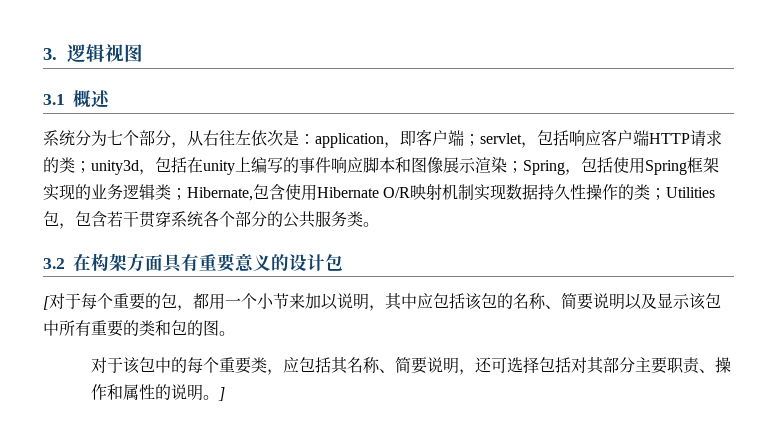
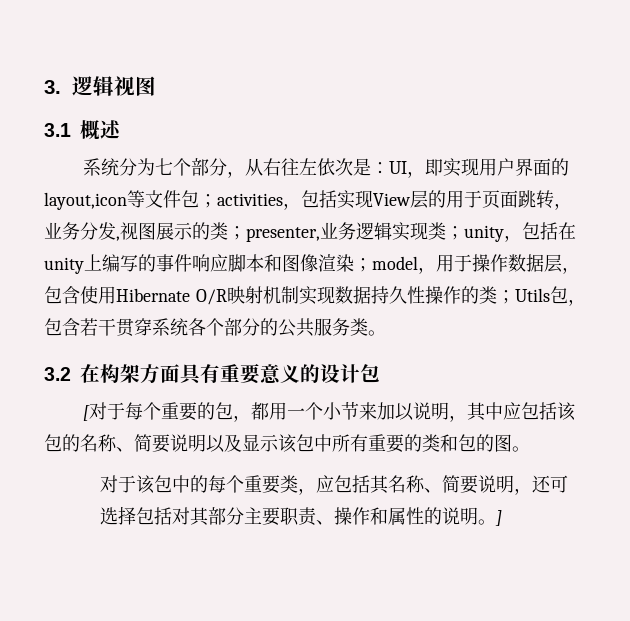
- 系统分为七个部分，从右往左依次是：application，即客户端；servlet，包括响应客户端HTTP请求的类；unity3d，包括在unity上编写的事件响应脚本和图像展示渲染；Spring，包括使用Spring框架实现的业务逻辑类；Hibernate,包含使用Hibernate O/R映射机制实现数据持久性操作的类；Utilities包，包含若干贯穿系统各个部分的公共服务类。
+ 系统分为七个部分，从右往左依次是：UI，即实现用户界面的layout,icon等文件包；activities，包括实现View层的用于页面跳转，业务分发,视图展示的类；presenter,业务逻辑实现类；unity，包括在unity上编写的事件响应脚本和图像渲染；model，用于操作数据层，包含使用Hibernate O/R映射机制实现数据持久性操作的类；Utils包，包含若干贯穿系统各个部分的公共服务类。

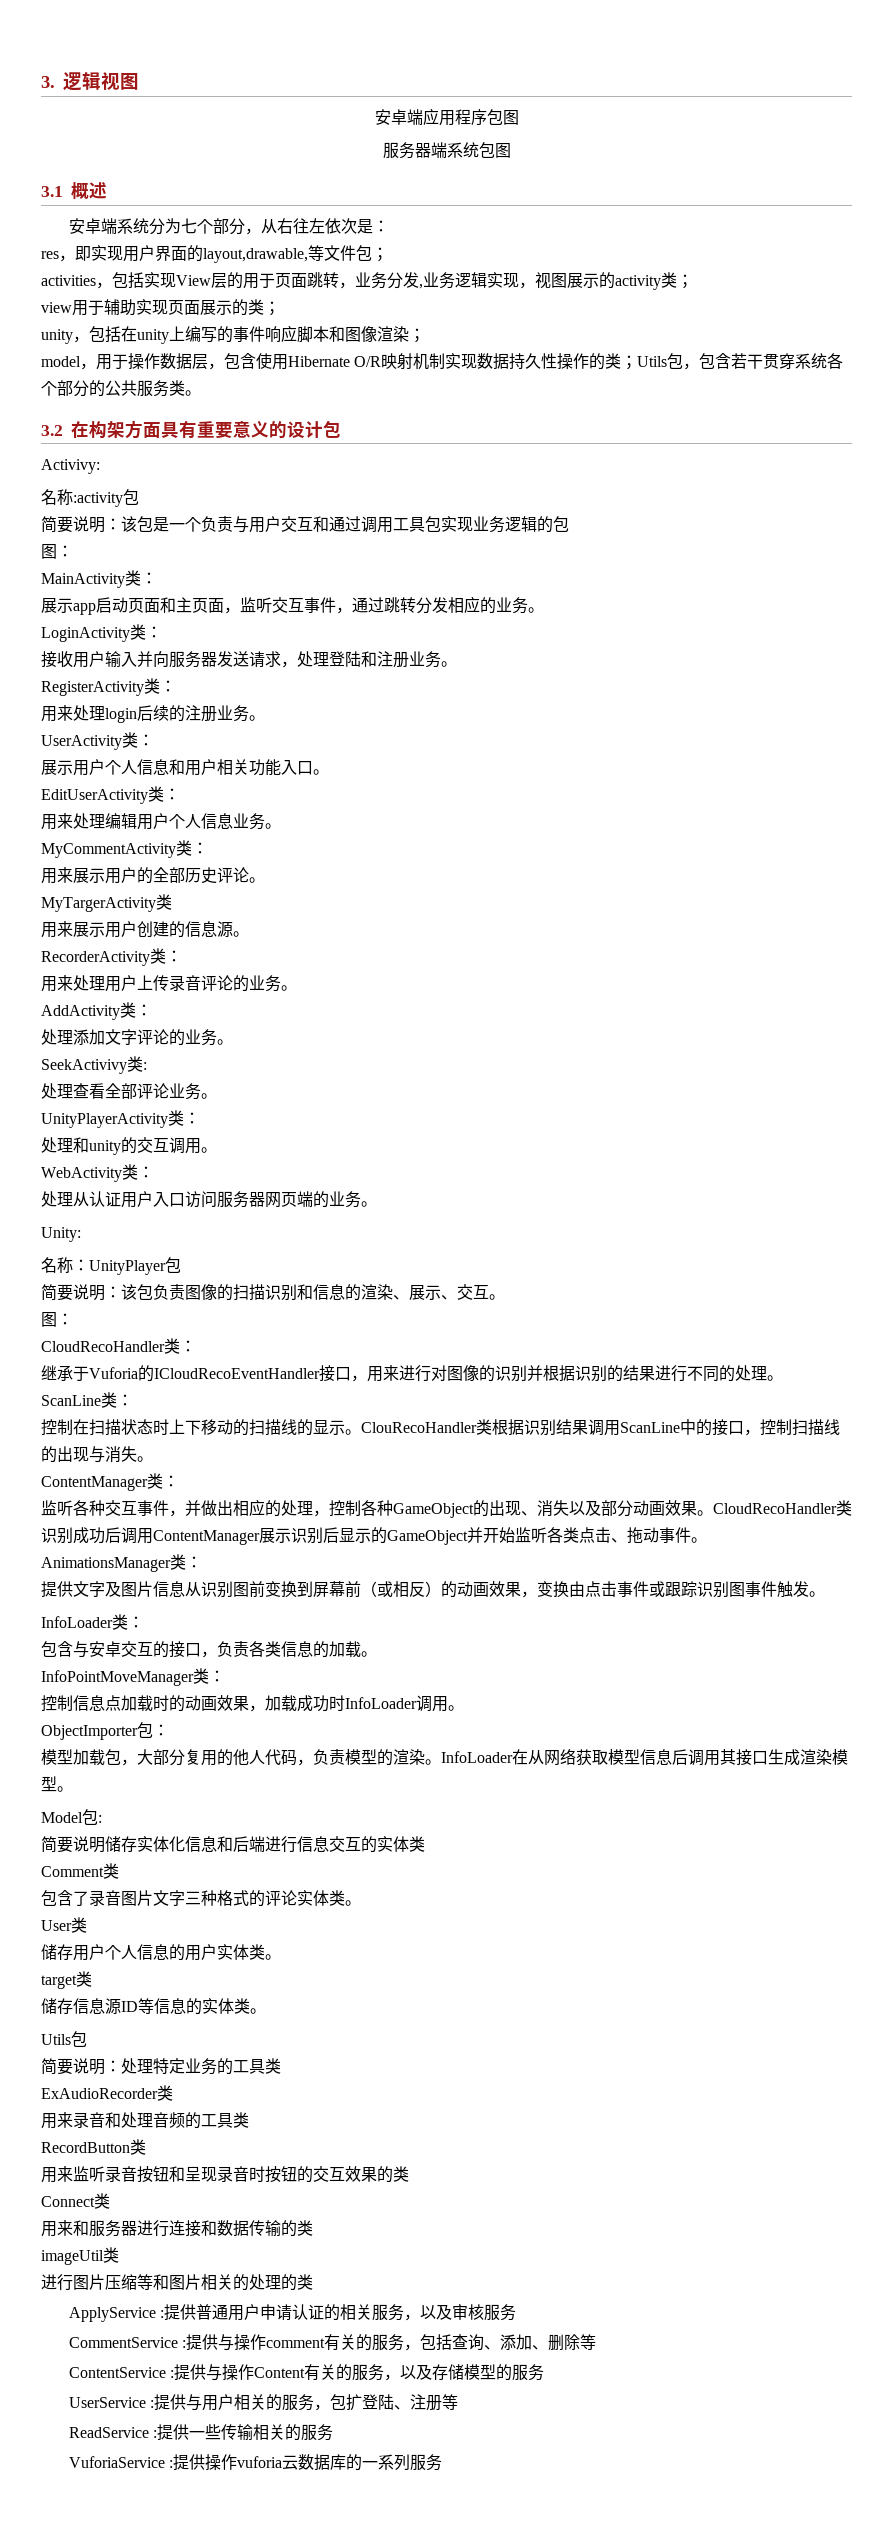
+ 安卓端应用程序包图
+ 服务器端系统包图
- 系统分为七个部分，从右往左依次是：UI，即实现用户界面的layout,icon等文件包；activities，包括实现View层的用于页面跳转，业务分发,视图展示的类；presenter,业务逻辑实现类；unity，包括在unity上编写的事件响应脚本和图像渲染；model，用于操作数据层，包含使用Hibernate O/R映射机制实现数据持久性操作的类；
+ 安卓端系统分为七个部分，从右往左依次是：
+ res，即实现用户界面的layout,drawable,等文件包；
+ activities，包括实现View层的用于页面跳转，业务分发,业务逻辑实现，视图展示的activity类；
+ view用于辅助实现页面展示的类；
+ unity，包括在unity上编写的事件响应脚本和图像渲染；
+ model，用于操作数据层，包含使用Hibernate O/R映射机制实现数据持久性操作的类；
- [对于每个重要的包，都用一个小节来加以说明，其中应包括该包的名称、简要说明以及显示该包中所有重要的类和包的图。
- 对于该包中的每个重要类，应包括其名称、简要说明，还可选择包括对其部分主要职责、操作和属性的说明。]
+ Activivy:
+ 名称:activity包
+ 简要说明：该包是一个负责与用户交互和通过调用工具包实现业务逻辑的包
+ 图：
+ MainActivity类：
+ 展示app启动页面和主页面，监听交互事件，通过跳转分发相应的业务。
+ LoginActivity类：
+ 接收用户输入并向服务器发送请求，处理登陆和注册业务。
+ RegisterActivity类：
+ 用来处理login后续的注册业务。
+ UserActivity类：
+ 展示用户个人信息和用户相关功能入口。
+ EditUserActivity类：
+ 用来处理编辑用户个人信息业务。
+ MyCommentActivity类：
+ 用来展示用户的全部历史评论。
+ MyTargerActivity类
+ 用来展示用户创建的信息源。
+ RecorderActivity类：
+ 用来处理用户上传录音评论的业务。
+ AddActivity类：
+ 处理添加文字评论的业务。
+ SeekActivivy类:
+ 处理查看全部评论业务。
+ UnityPlayerActivity类：
+ 处理和unity的交互调用。
+ WebActivity类：
+ 处理从认证用户入口访问服务器网页端的业务。
+ Unity:
+ 名称：UnityPlayer包
+ 简要说明：该包负责图像的扫描识别和信息的渲染、展示、交互。
+ 图：
+ CloudRecoHandler类：
+ 继承于Vuforia的ICloudRecoEventHandler接口，用来进行对图像的识别并根据识别的结果进行不同的处理。
+ ScanLine类：
+ 控制在扫描状态时上下移动的扫描线的显示。ClouRecoHandler类根据识别结果调用ScanLine中的接口，控制扫描线的出现与消失。
+ ContentManager类：
+ 监听各种交互事件，并做出相应的处理，控制各种GameObject的出现、消失以及部分动画效果。CloudRecoHandler类识别成功后调用ContentManager展示识别后显示的GameObject并开始监听各类点击、拖动事件。
+ AnimationsManager类：
+ 提供文字及图片信息从识别图前变换到屏幕前（或相反）的动画效果，变换由点击事件或跟踪识别图事件触发。
+ InfoLoader类：
+ 包含与安卓交互的接口，负责各类信息的加载。
+ InfoPointMoveManager类：
+ 控制信息点加载时的动画效果，加载成功时InfoLoader调用。
+ ObjectImporter包：
+ 模型加载包，大部分复用的他人代码，负责模型的渲染。InfoLoader在从网络获取模型信息后调用其接口生成渲染模型。
+ Model包:
+ 简要说明储存实体化信息和后端进行信息交互的实体类
+ Comment类
+ 包含了录音图片文字三种格式的评论实体类。
+ User类
+ 储存用户个人信息的用户实体类。
+ target类
+ 储存信息源ID等信息的实体类。
+ Utils包
+ 简要说明：处理特定业务的工具类
+ ExAudioRecorder类
+ 用来录音和处理音频的工具类
+ RecordButton类
+ 用来监听录音按钮和呈现录音时按钮的交互效果的类
+ Connect类
+ 用来和服务器进行连接和数据传输的类
+ imageUtil类
+ 进行图片压缩等和图片相关的处理的类
+ ApplyService :提供普通用户申请认证的相关服务，以及审核服务
+ CommentService :提供与操作comment有关的服务，包括查询、添加、删除等
+ ContentService :提供与操作Content有关的服务，以及存储模型的服务
+ UserService :提供与用户相关的服务，包扩登陆、注册等
+ ReadService :提供一些传输相关的服务
+ VuforiaService :提供操作vuforia云数据库的一系列服务

